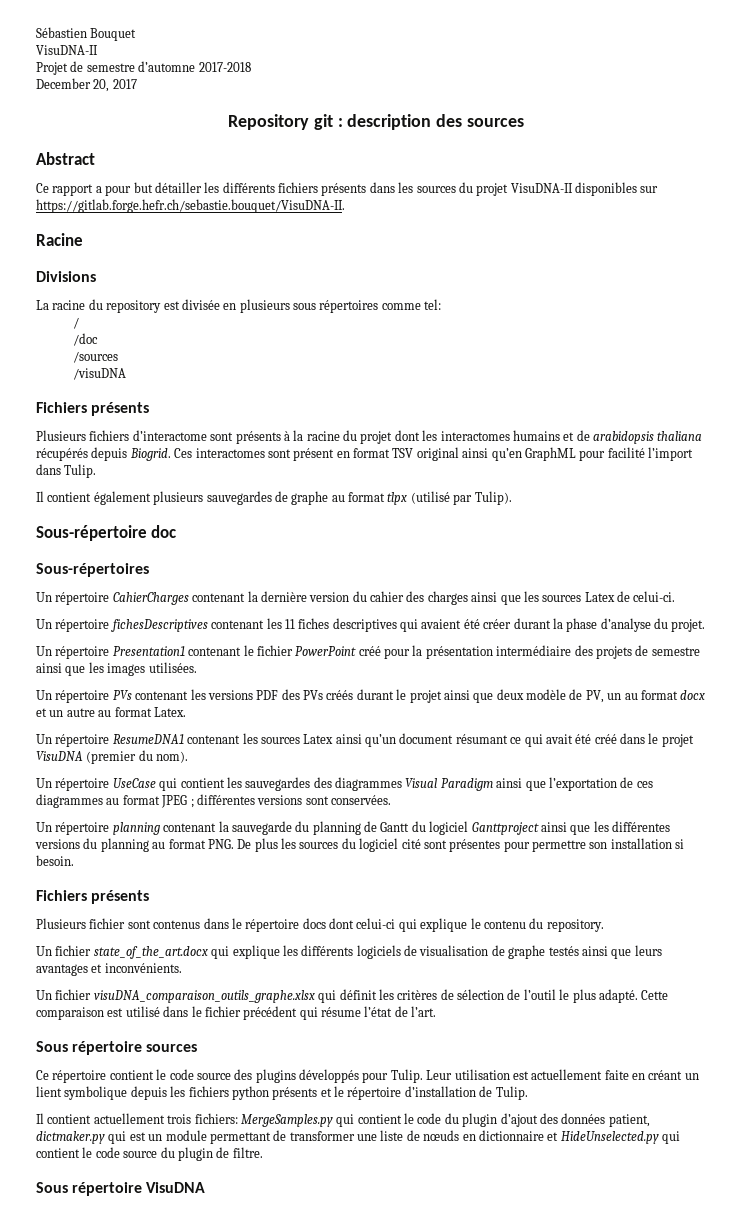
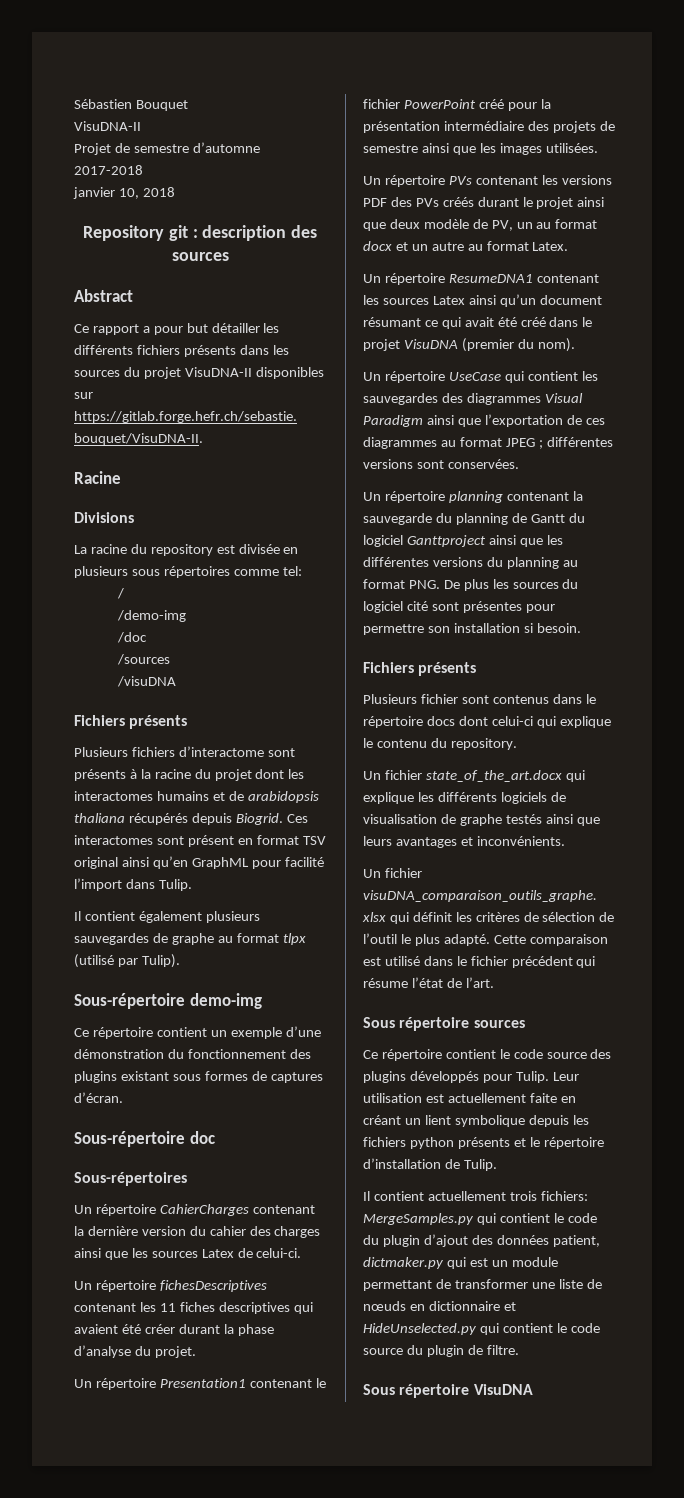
- December 20, 2017
+ janvier 10, 2018
+ /demo-img
+ Sous-répertoire demo-img
+ Ce répertoire contient un exemple d’une démonstration du fonctionnement des plugins existant sous formes de captures d’écran.

